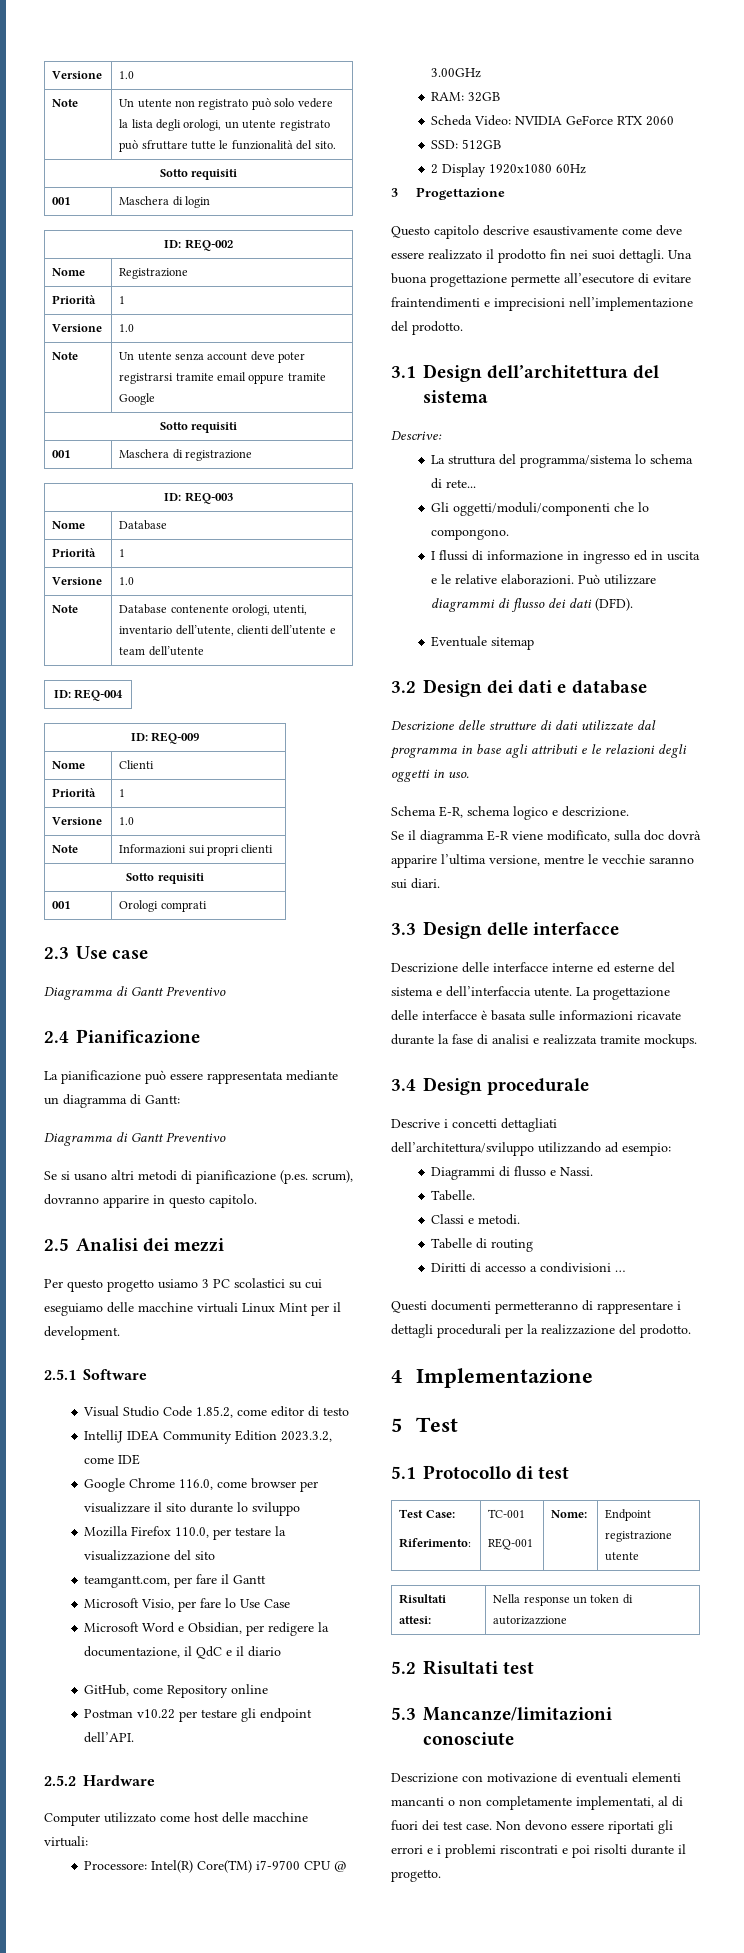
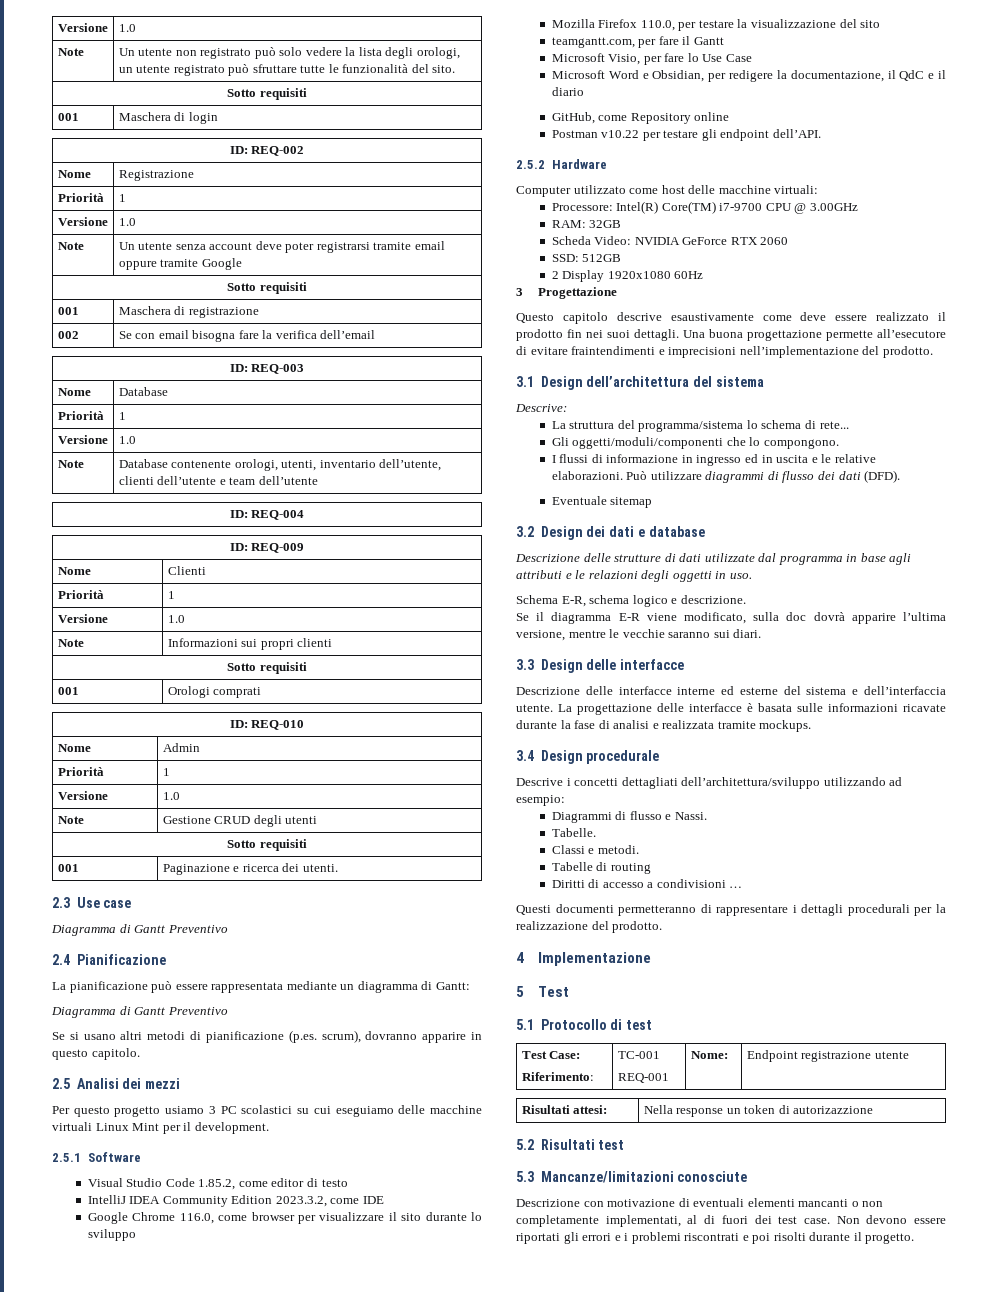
+ 002 | Se con email bisogna fare la verifica dell’email
+ ID: REQ-010
+ Nome | Admin
+ Priorità | 1
+ Versione | 1.0
+ Note | Gestione CRUD degli utenti
+ Sotto requisiti
+ 001 | Paginazione e ricerca dei utenti.

